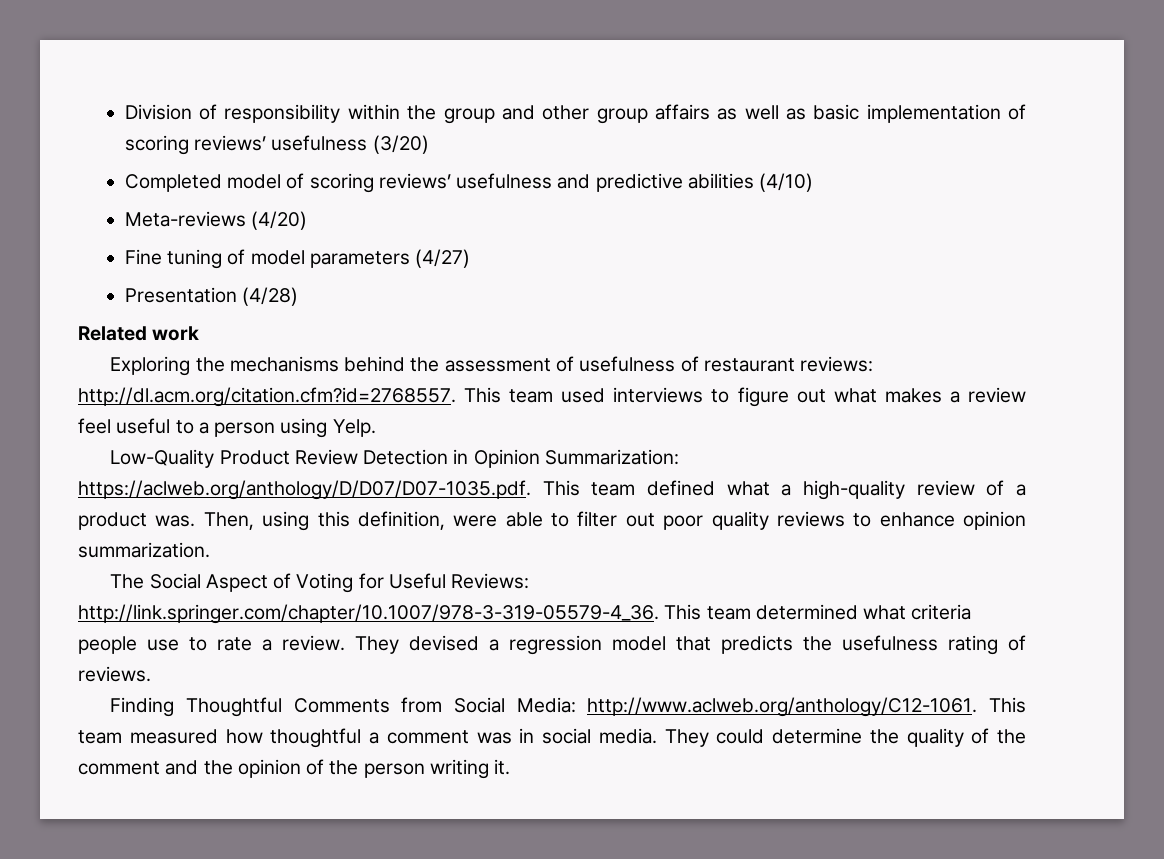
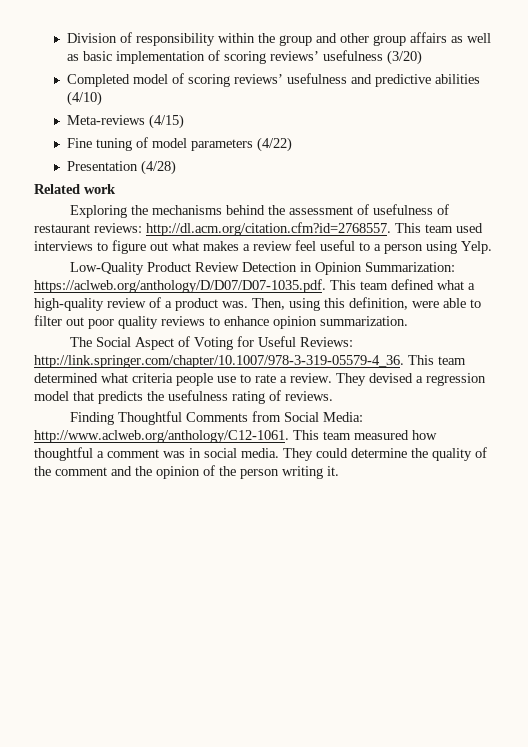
- Meta-reviews (4/20)
+ Meta-reviews (4/15)
- Fine tuning of model parameters (4/27)
+ Fine tuning of model parameters (4/22)

